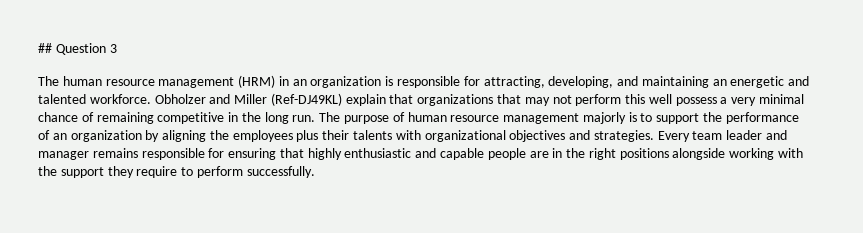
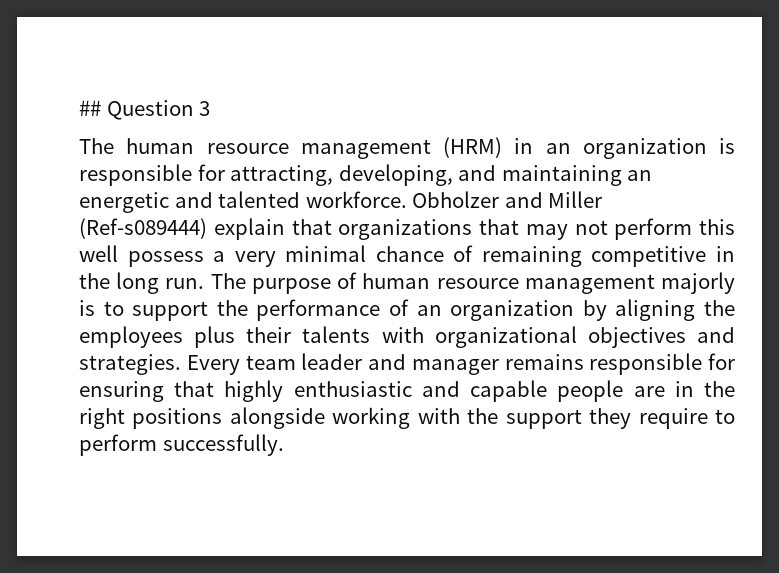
- Obholzer and Miller (Ref-DJ49KL) explain that organizations that may not perform this well possess a very minimal chance of remaining competitive in the long run.
+ Obholzer and Miller (Ref-s089444) explain that organizations that may not perform this well possess a very minimal chance of remaining competitive in the long run.

